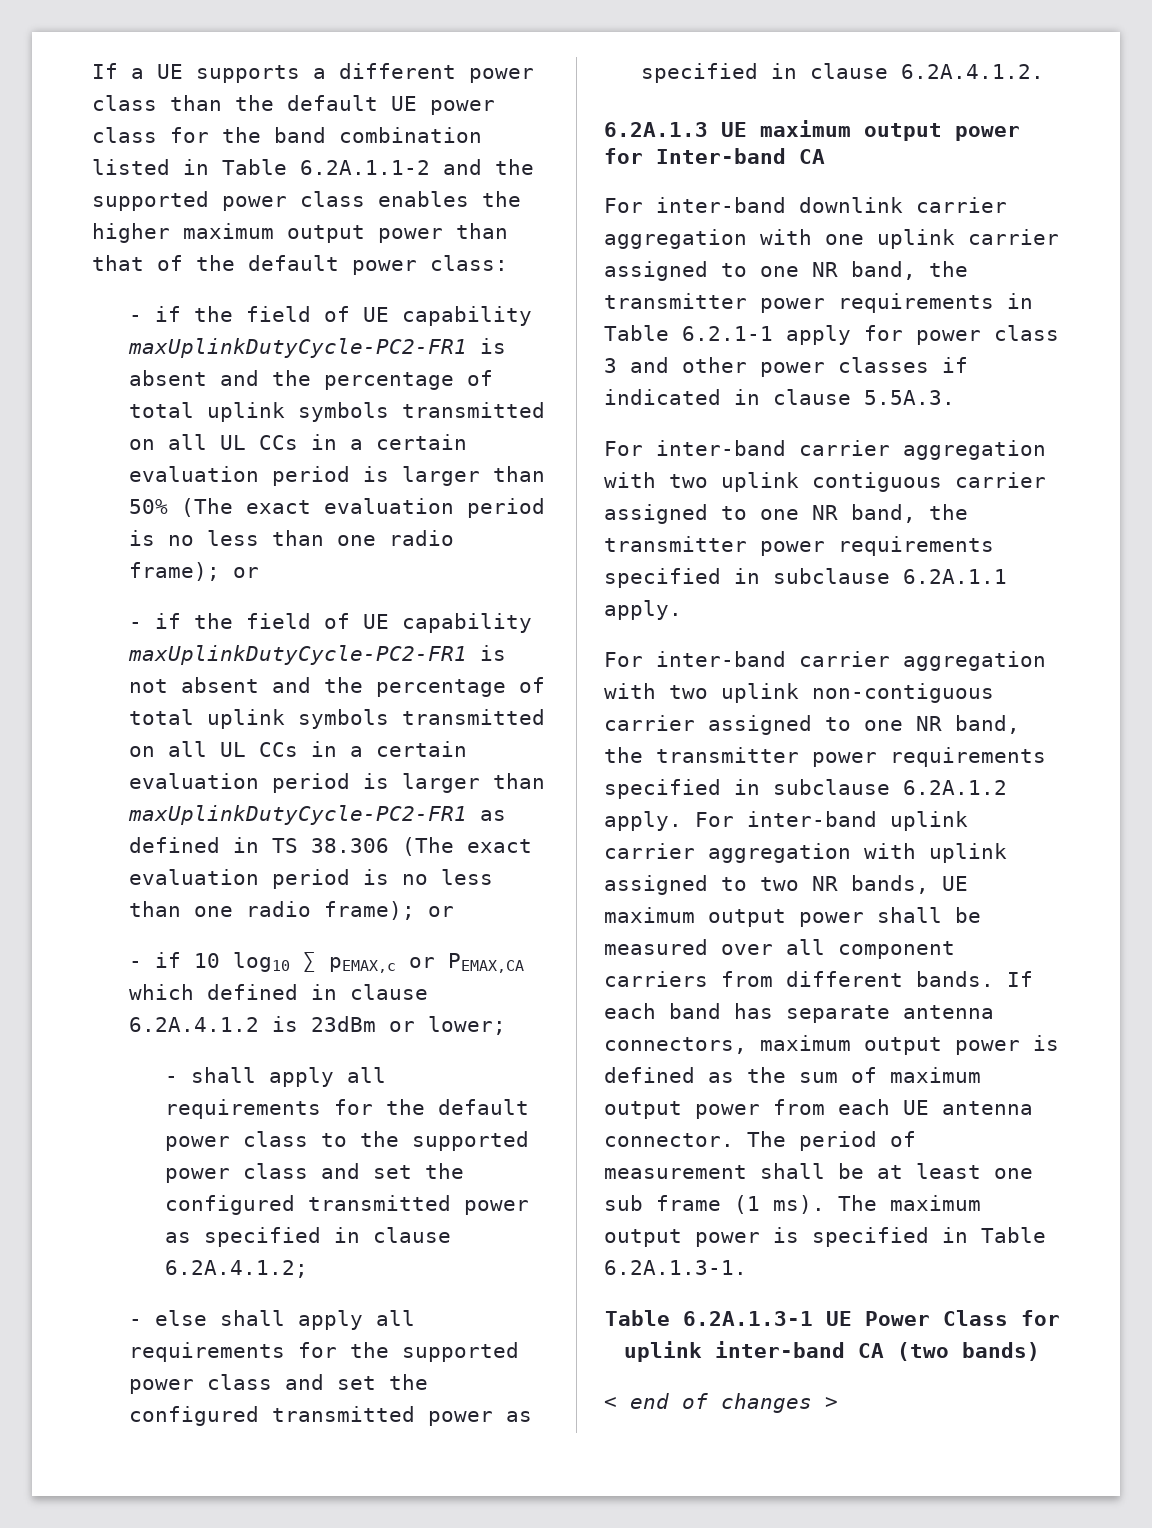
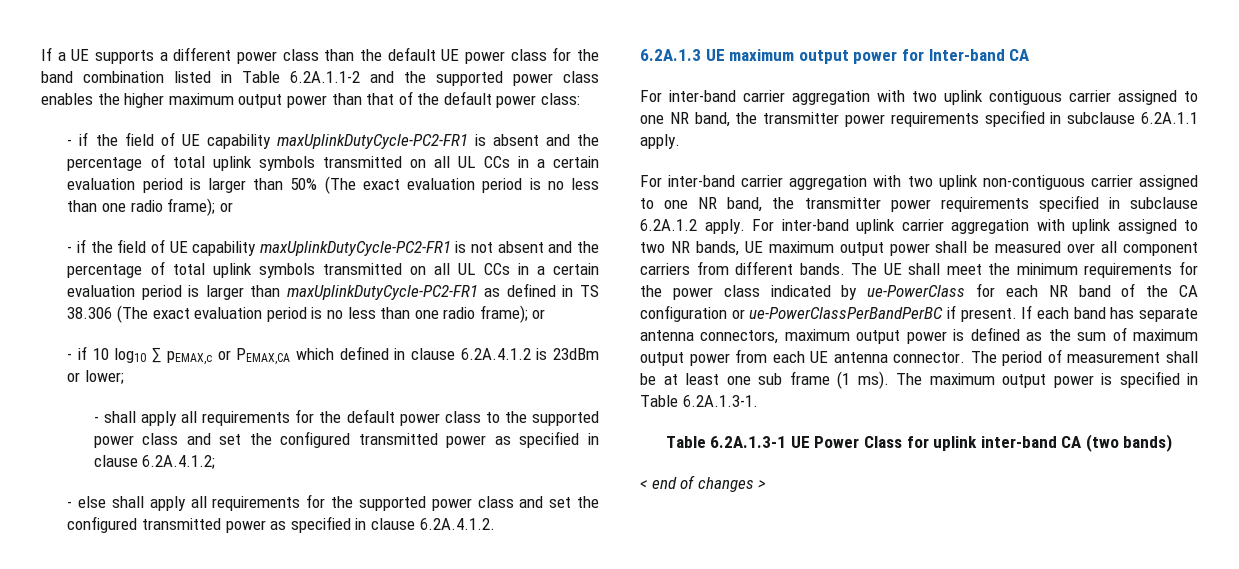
- For inter-band downlink carrier aggregation with one uplink carrier assigned to one NR band, the transmitter power requirements in Table 6.2.1-1 apply for power class 3 and other power classes if indicated in clause 5.5A.3.
+ The UE shall meet the minimum requirements for the power class indicated by ue-PowerClass for each NR band of the CA configuration or ue-PowerClassPerBandPerBC if present.

